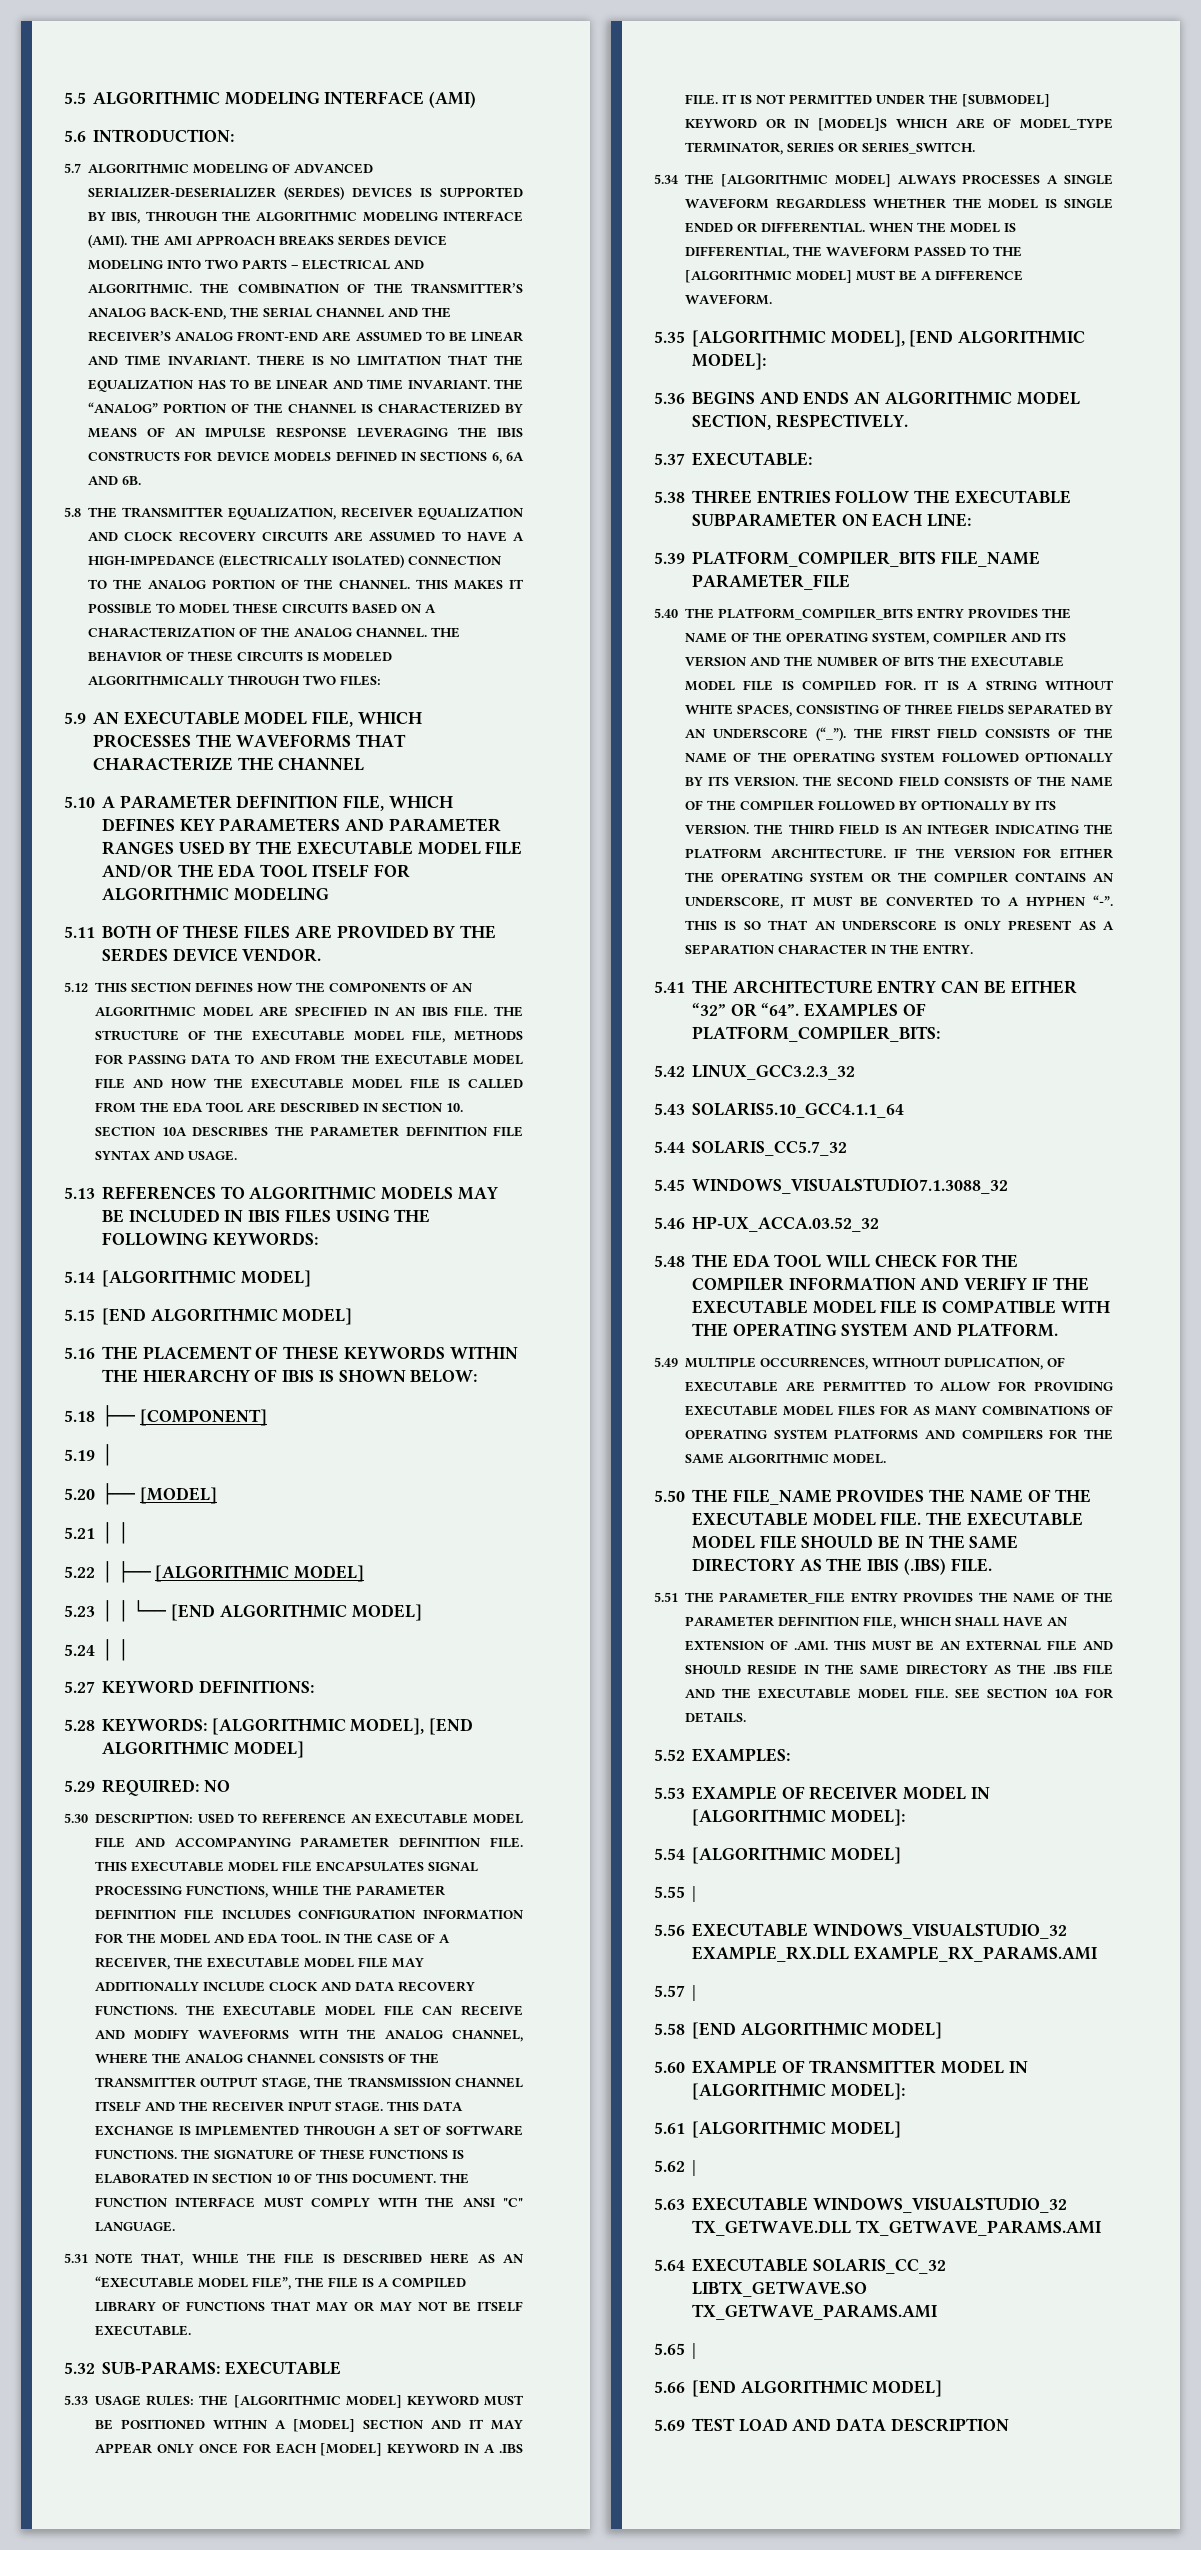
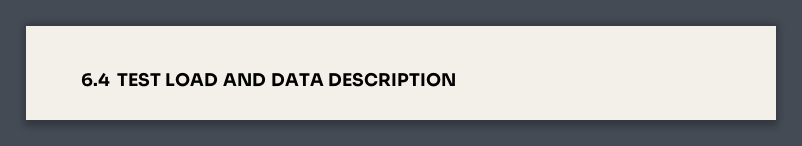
- 5.5 ALGORITHMIC MODELING INTERFACE (AMI)
- 5.6 INTRODUCTION:
- 5.7 ALGORITHMIC MODELING OF ADVANCED SERIALIZER-DESERIALIZER (SERDES) DEVICES IS SUPPORTED BY IBIS, THROUGH THE ALGORITHMIC MODELING INTERFACE (AMI). THE AMI APPROACH BREAKS SERDES DEVICE MODELING INTO TWO PARTS – ELECTRICAL AND ALGORITHMIC. THE COMBINATION OF THE TRANSMITTER’S ANALOG BACK-END, THE SERIAL CHANNEL AND THE RECEIVER’S ANALOG FRONT-END ARE ASSUMED TO BE LINEAR AND TIME INVARIANT. THERE IS NO LIMITATION THAT THE EQUALIZATION HAS TO BE LINEAR AND TIME INVARIANT. THE “ANALOG” PORTION OF THE CHANNEL IS CHARACTERIZED BY MEANS OF AN IMPULSE RESPONSE LEVERAGING THE IBIS CONSTRUCTS FOR DEVICE MODELS DEFINED IN SECTIONS 6, 6A AND 6B.
- 5.8 THE TRANSMITTER EQUALIZATION, RECEIVER EQUALIZATION AND CLOCK RECOVERY CIRCUITS ARE ASSUMED TO HAVE A HIGH-IMPEDANCE (ELECTRICALLY ISOLATED) CONNECTION TO THE ANALOG PORTION OF THE CHANNEL. THIS MAKES IT POSSIBLE TO MODEL THESE CIRCUITS BASED ON A CHARACTERIZATION OF THE ANALOG CHANNEL. THE BEHAVIOR OF THESE CIRCUITS IS MODELED ALGORITHMICALLY THROUGH TWO FILES:
- 5.9 AN EXECUTABLE MODEL FILE, WHICH PROCESSES THE WAVEFORMS THAT CHARACTERIZE THE CHANNEL
- 5.10 A PARAMETER DEFINITION FILE, WHICH DEFINES KEY PARAMETERS AND PARAMETER RANGES USED BY THE EXECUTABLE MODEL FILE AND/OR THE EDA TOOL ITSELF FOR ALGORITHMIC MODELING
- 5.11 BOTH OF THESE FILES ARE PROVIDED BY THE SERDES DEVICE VENDOR.
- 5.12 THIS SECTION DEFINES HOW THE COMPONENTS OF AN ALGORITHMIC MODEL ARE SPECIFIED IN AN IBIS FILE. THE STRUCTURE OF THE EXECUTABLE MODEL FILE, METHODS FOR PASSING DATA TO AND FROM THE EXECUTABLE MODEL FILE AND HOW THE EXECUTABLE MODEL FILE IS CALLED FROM THE EDA TOOL ARE DESCRIBED IN SECTION 10. SECTION 10A DESCRIBES THE PARAMETER DEFINITION FILE SYNTAX AND USAGE.
- 5.13 REFERENCES TO ALGORITHMIC MODELS MAY BE INCLUDED IN IBIS FILES USING THE FOLLOWING KEYWORDS:
- 5.14 [ALGORITHMIC MODEL]
- 5.15 [END ALGORITHMIC MODEL]
- 5.16 THE PLACEMENT OF THESE KEYWORDS WITHIN THE HIERARCHY OF IBIS IS SHOWN BELOW:
- 5.18 ├── [COMPONENT]
- 5.19 │
- 5.20 ├── [MODEL]
- 5.21 │ │
- 5.22 │ ├── [ALGORITHMIC MODEL]
- 5.23 │ │ └── [END ALGORITHMIC MODEL]
- 5.24 │ │
- 5.27 KEYWORD DEFINITIONS:
- 5.28 KEYWORDS: [ALGORITHMIC MODEL], [END ALGORITHMIC MODEL]
- 5.29 REQUIRED: NO
- 5.30 DESCRIPTION: USED TO REFERENCE AN EXECUTABLE MODEL FILE AND ACCOMPANYING PARAMETER DEFINITION FILE. THIS EXECUTABLE MODEL FILE ENCAPSULATES SIGNAL PROCESSING FUNCTIONS, WHILE THE PARAMETER DEFINITION FILE INCLUDES CONFIGURATION INFORMATION FOR THE MODEL AND EDA TOOL. IN THE CASE OF A RECEIVER, THE EXECUTABLE MODEL FILE MAY ADDITIONALLY INCLUDE CLOCK AND DATA RECOVERY FUNCTIONS. THE EXECUTABLE MODEL FILE CAN RECEIVE AND MODIFY WAVEFORMS WITH THE ANALOG CHANNEL, WHERE THE ANALOG CHANNEL CONSISTS OF THE TRANSMITTER OUTPUT STAGE, THE TRANSMISSION CHANNEL ITSELF AND THE RECEIVER INPUT STAGE. THIS DATA EXCHANGE IS IMPLEMENTED THROUGH A SET OF SOFTWARE FUNCTIONS. THE SIGNATURE OF THESE FUNCTIONS IS ELABORATED IN SECTION 10 OF THIS DOCUMENT. THE FUNCTION INTERFACE MUST COMPLY WITH THE ANSI "C" LANGUAGE.
- 5.31 NOTE THAT, WHILE THE FILE IS DESCRIBED HERE AS AN “EXECUTABLE MODEL FILE”, THE FILE IS A COMPILED LIBRARY OF FUNCTIONS THAT MAY OR MAY NOT BE ITSELF EXECUTABLE.
- 5.32 SUB-PARAMS: EXECUTABLE
- 5.33 USAGE RULES: THE [ALGORITHMIC MODEL] KEYWORD MUST BE POSITIONED WITHIN A [MODEL] SECTION AND IT MAY APPEAR ONLY ONCE FOR EACH [MODEL] KEYWORD IN A .IBS FILE. IT IS NOT PERMITTED UNDER THE [SUBMODEL] KEYWORD OR IN [MODEL]S WHICH ARE OF MODEL_TYPE TERMINATOR, SERIES OR SERIES_SWITCH.
- 5.34 THE [ALGORITHMIC MODEL] ALWAYS PROCESSES A SINGLE WAVEFORM REGARDLESS WHETHER THE MODEL IS SINGLE ENDED OR DIFFERENTIAL. WHEN THE MODEL IS DIFFERENTIAL, THE WAVEFORM PASSED TO THE [ALGORITHMIC MODEL] MUST BE A DIFFERENCE WAVEFORM.
- 5.35 [ALGORITHMIC MODEL], [END ALGORITHMIC MODEL]:
- 5.36 BEGINS AND ENDS AN ALGORITHMIC MODEL SECTION, RESPECTIVELY.
- 5.37 EXECUTABLE:
- 5.38 THREE ENTRIES FOLLOW THE EXECUTABLE SUBPARAMETER ON EACH LINE:
- 5.39 PLATFORM_COMPILER_BITS FILE_NAME PARAMETER_FILE
- 5.40 THE PLATFORM_COMPILER_BITS ENTRY PROVIDES THE NAME OF THE OPERATING SYSTEM, COMPILER AND ITS VERSION AND THE NUMBER OF BITS THE EXECUTABLE MODEL FILE IS COMPILED FOR. IT IS A STRING WITHOUT WHITE SPACES, CONSISTING OF THREE FIELDS SEPARATED BY AN UNDERSCORE (“_”). THE FIRST FIELD CONSISTS OF THE NAME OF THE OPERATING SYSTEM FOLLOWED OPTIONALLY BY ITS VERSION. THE SECOND FIELD CONSISTS OF THE NAME OF THE COMPILER FOLLOWED BY OPTIONALLY BY ITS VERSION. THE THIRD FIELD IS AN INTEGER INDICATING THE PLATFORM ARCHITECTURE. IF THE VERSION FOR EITHER THE OPERATING SYSTEM OR THE COMPILER CONTAINS AN UNDERSCORE, IT MUST BE CONVERTED TO A HYPHEN “-”. THIS IS SO THAT AN UNDERSCORE IS ONLY PRESENT AS A SEPARATION CHARACTER IN THE ENTRY.
- 5.41 THE ARCHITECTURE ENTRY CAN BE EITHER “32” OR “64”. EXAMPLES OF PLATFORM_COMPILER_BITS:
- 5.42 LINUX_GCC3.2.3_32
- 5.43 SOLARIS5.10_GCC4.1.1_64
- 5.44 SOLARIS_CC5.7_32
- 5.45 WINDOWS_VISUALSTUDIO7.1.3088_32
- 5.46 HP-UX_ACCA.03.52_32
- 5.48 THE EDA TOOL WILL CHECK FOR THE COMPILER INFORMATION AND VERIFY IF THE EXECUTABLE MODEL FILE IS COMPATIBLE WITH THE OPERATING SYSTEM AND PLATFORM.
- 5.49 MULTIPLE OCCURRENCES, WITHOUT DUPLICATION, OF EXECUTABLE ARE PERMITTED TO ALLOW FOR PROVIDING EXECUTABLE MODEL FILES FOR AS MANY COMBINATIONS OF OPERATING SYSTEM PLATFORMS AND COMPILERS FOR THE SAME ALGORITHMIC MODEL.
- 5.50 THE FILE_NAME PROVIDES THE NAME OF THE EXECUTABLE MODEL FILE. THE EXECUTABLE MODEL FILE SHOULD BE IN THE SAME DIRECTORY AS THE IBIS (.IBS) FILE.
- 5.51 THE PARAMETER_FILE ENTRY PROVIDES THE NAME OF THE PARAMETER DEFINITION FILE, WHICH SHALL HAVE AN EXTENSION OF .AMI. THIS MUST BE AN EXTERNAL FILE AND SHOULD RESIDE IN THE SAME DIRECTORY AS THE .IBS FILE AND THE EXECUTABLE MODEL FILE. SEE SECTION 10A FOR DETAILS.
- 5.52 EXAMPLES:
- 5.53 EXAMPLE OF RECEIVER MODEL IN [ALGORITHMIC MODEL]:
- 5.54 [ALGORITHMIC MODEL]
- 5.55 |
- 5.56 EXECUTABLE WINDOWS_VISUALSTUDIO_32 EXAMPLE_RX.DLL EXAMPLE_RX_PARAMS.AMI
- 5.57 |
- 5.58 [END ALGORITHMIC MODEL]
- 5.60 EXAMPLE OF TRANSMITTER MODEL IN [ALGORITHMIC MODEL]:
- 5.61 [ALGORITHMIC MODEL]
- 5.62 |
- 5.63 EXECUTABLE WINDOWS_VISUALSTUDIO_32 TX_GETWAVE.DLL TX_GETWAVE_PARAMS.AMI
- 5.64 EXECUTABLE SOLARIS_CC_32 LIBTX_GETWAVE.SO TX_GETWAVE_PARAMS.AMI
- 5.65 |
- 5.66 [END ALGORITHMIC MODEL]
- 5.69 TEST LOAD AND DATA DESCRIPTION
+ 6.4 TEST LOAD AND DATA DESCRIPTION

